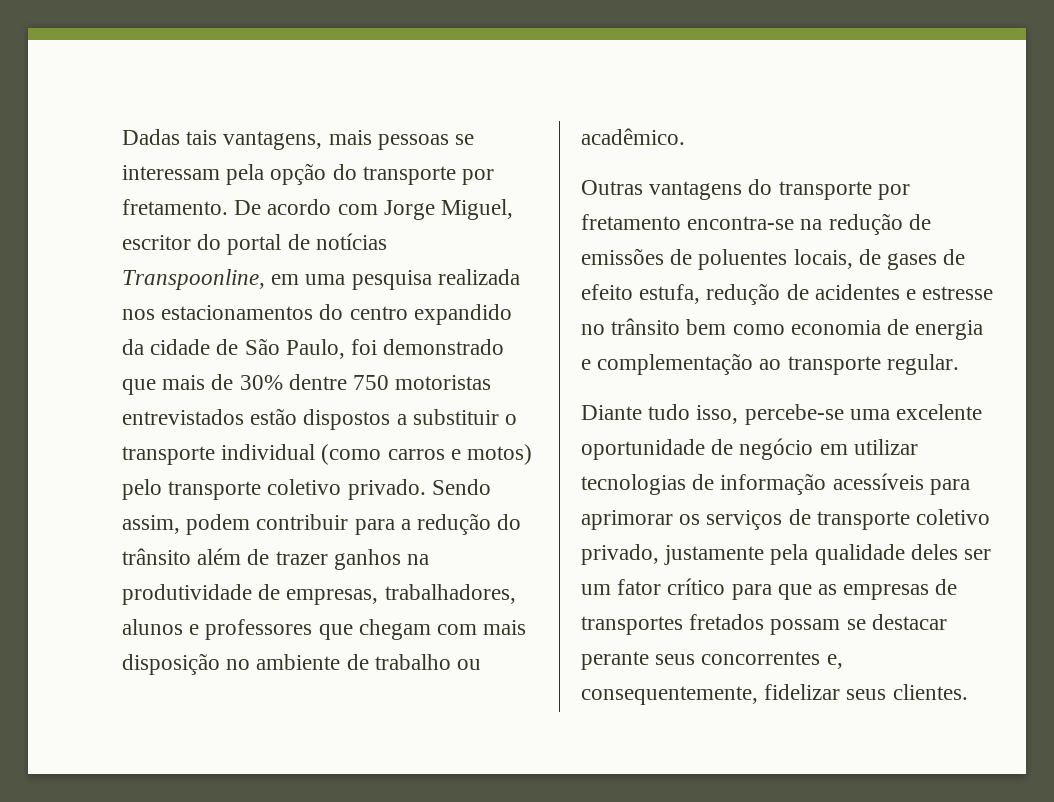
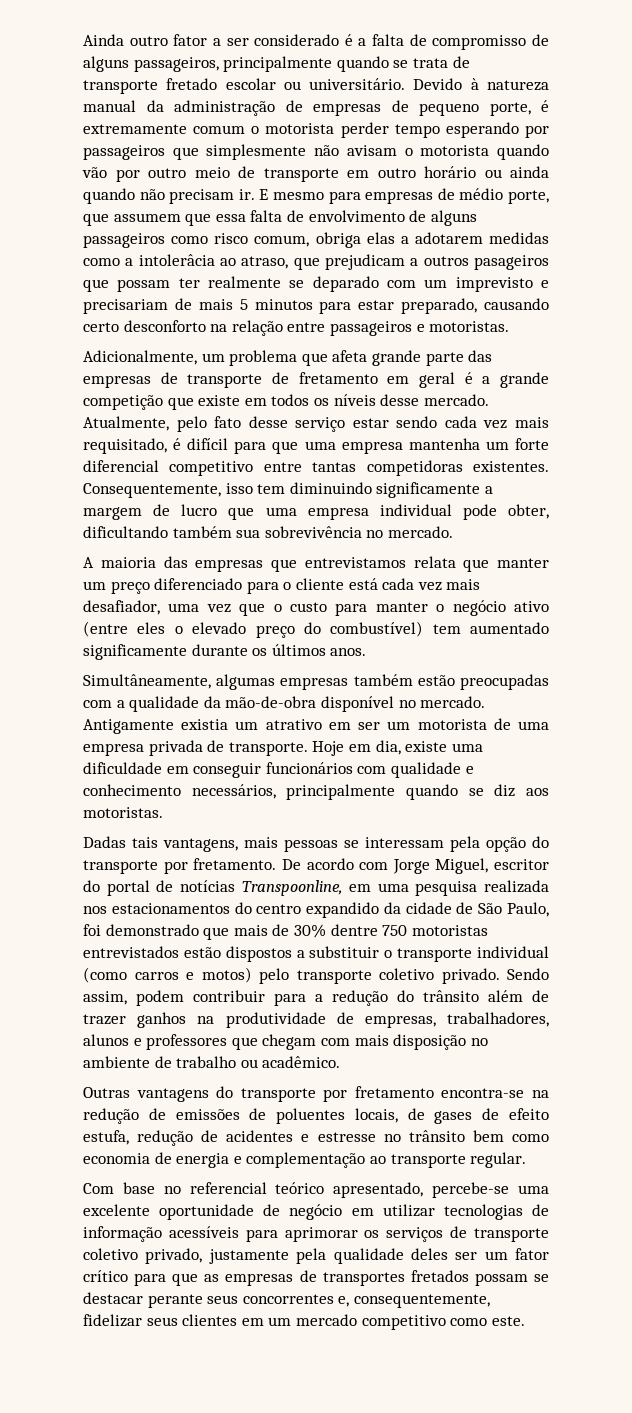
+ Ainda outro fator a ser considerado é a falta de compromisso de alguns passageiros, principalmente quando se trata de transporte fretado escolar ou universitário. Devido à natureza manual da administração de empresas de pequeno porte, é extremamente comum o motorista perder tempo esperando por passageiros que simplesmente não avisam o motorista quando vão por outro meio de transporte em outro horário ou ainda quando não precisam ir. E mesmo para empresas de médio porte, que assumem que essa falta de envolvimento de alguns passageiros como risco comum, obriga elas a adotarem medidas como a intolerâcia ao atraso, que prejudicam a outros pasageiros que possam ter realmente se deparado com um imprevisto e precisariam de mais 5 minutos para estar preparado, causando certo desconforto na relação entre passageiros e motoristas.
+ Adicionalmente, um problema que afeta grande parte das empresas de transporte de fretamento em geral é a grande competição que existe em todos os níveis desse mercado. Atualmente, pelo fato desse serviço estar sendo cada vez mais requisitado, é difícil para que uma empresa mantenha um forte diferencial competitivo entre tantas competidoras existentes. Consequentemente, isso tem diminuindo significamente a margem de lucro que uma empresa individual pode obter, dificultando também sua sobrevivência no mercado.
+ A maioria das empresas que entrevistamos relata que manter um preço diferenciado para o cliente está cada vez mais desafiador, uma vez que o custo para manter o negócio ativo (entre eles o elevado preço do combustível) tem aumentado significamente durante os últimos anos.
+ Simultâneamente, algumas empresas também estão preocupadas com a qualidade da mão-de-obra disponível no mercado. Antigamente existia um atrativo em ser um motorista de uma empresa privada de transporte. Hoje em dia, existe uma dificuldade em conseguir funcionários com qualidade e conhecimento necessários, principalmente quando se diz aos motoristas.
- Diante tudo isso, percebe-se uma excelente oportunidade de negócio em utilizar tecnologias de informação acessíveis para aprimorar os serviços de transporte coletivo privado, justamente pela qualidade deles ser um fator crítico para que as empresas de transportes fretados possam se destacar perante seus concorrentes e, consequentemente, fidelizar seus clientes.
+ Com base no referencial teórico apresentado, percebe-se uma excelente oportunidade de negócio em utilizar tecnologias de informação acessíveis para aprimorar os serviços de transporte coletivo privado, justamente pela qualidade deles ser um fator crítico para que as empresas de transportes fretados possam se destacar perante seus concorrentes e, consequentemente, fidelizar seus clientes em um mercado competitivo como este.

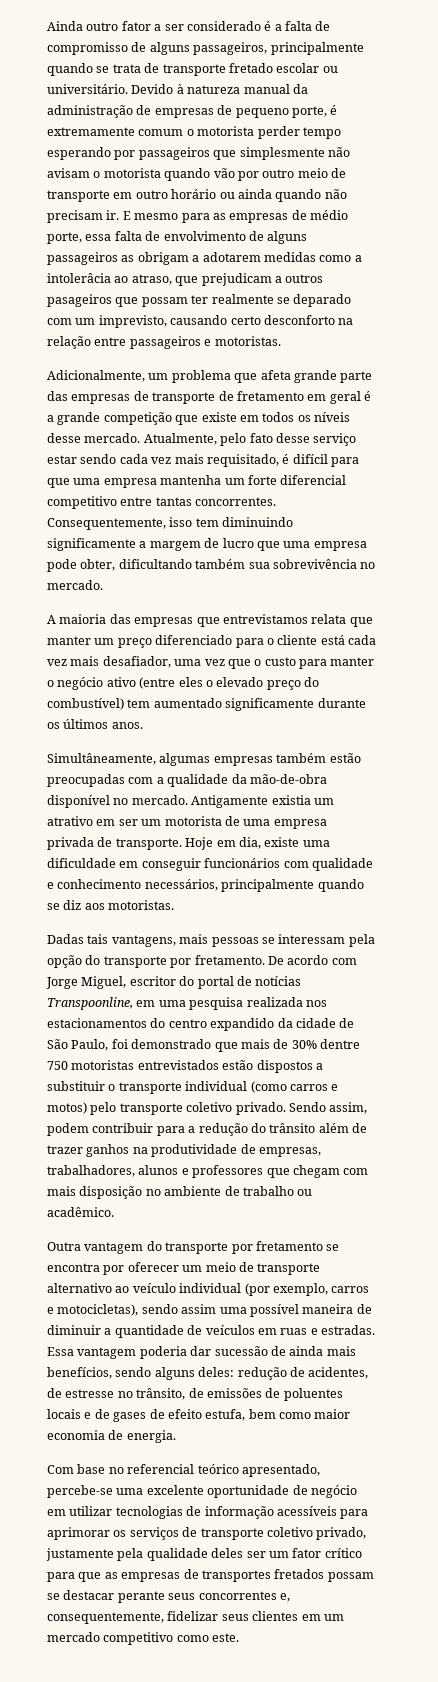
- E mesmo para empresas de médio porte, que assumem que essa falta de envolvimento de alguns passageiros como risco comum, obriga elas a adotarem medidas como a intolerâcia ao atraso, que prejudicam a outros pasageiros que possam ter realmente se deparado com um imprevisto e precisariam de mais 5 minutos para estar preparado, causando certo desconforto na relação entre passageiros e motoristas.
+ E mesmo para as empresas de médio porte, essa falta de envolvimento de alguns passageiros as obrigam a adotarem medidas como a intolerâcia ao atraso, que prejudicam a outros pasageiros que possam ter realmente se deparado com um imprevisto, causando certo desconforto na relação entre passageiros e motoristas.
- Atualmente, pelo fato desse serviço estar sendo cada vez mais requisitado, é difícil para que uma empresa mantenha um forte diferencial competitivo entre tantas competidoras existentes.
+ Atualmente, pelo fato desse serviço estar sendo cada vez mais requisitado, é difícil para que uma empresa mantenha um forte diferencial competitivo entre tantas concorrentes.
- Consequentemente, isso tem diminuindo significamente a margem de lucro que uma empresa individual pode obter, dificultando também sua sobrevivência no mercado.
+ Consequentemente, isso tem diminuindo significamente a margem de lucro que uma empresa pode obter, dificultando também sua sobrevivência no mercado.
- Outras vantagens do transporte por fretamento encontra-se na redução de emissões de poluentes locais, de gases de efeito estufa, redução de acidentes e estresse no trânsito bem como economia de energia e complementação ao transporte regular.
+ Outra vantagem do transporte por fretamento se encontra por oferecer um meio de transporte alternativo ao veículo individual (por exemplo, carros e motocicletas), sendo assim uma possível maneira de diminuir a quantidade de veículos em ruas e estradas. Essa vantagem poderia dar sucessão de ainda mais benefícios, sendo alguns deles: redução de acidentes, de estresse no trânsito, de emissões de poluentes locais e de gases de efeito estufa, bem como maior economia de energia.

